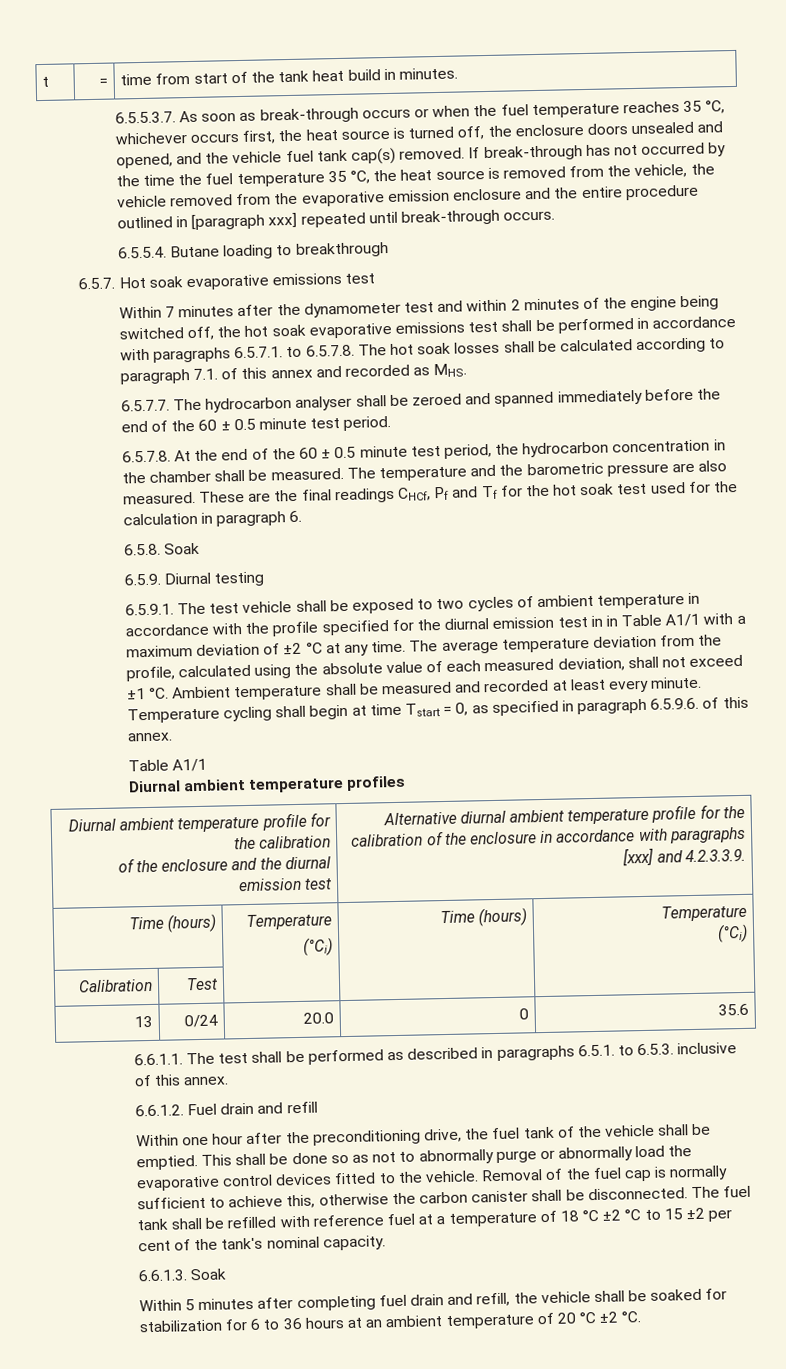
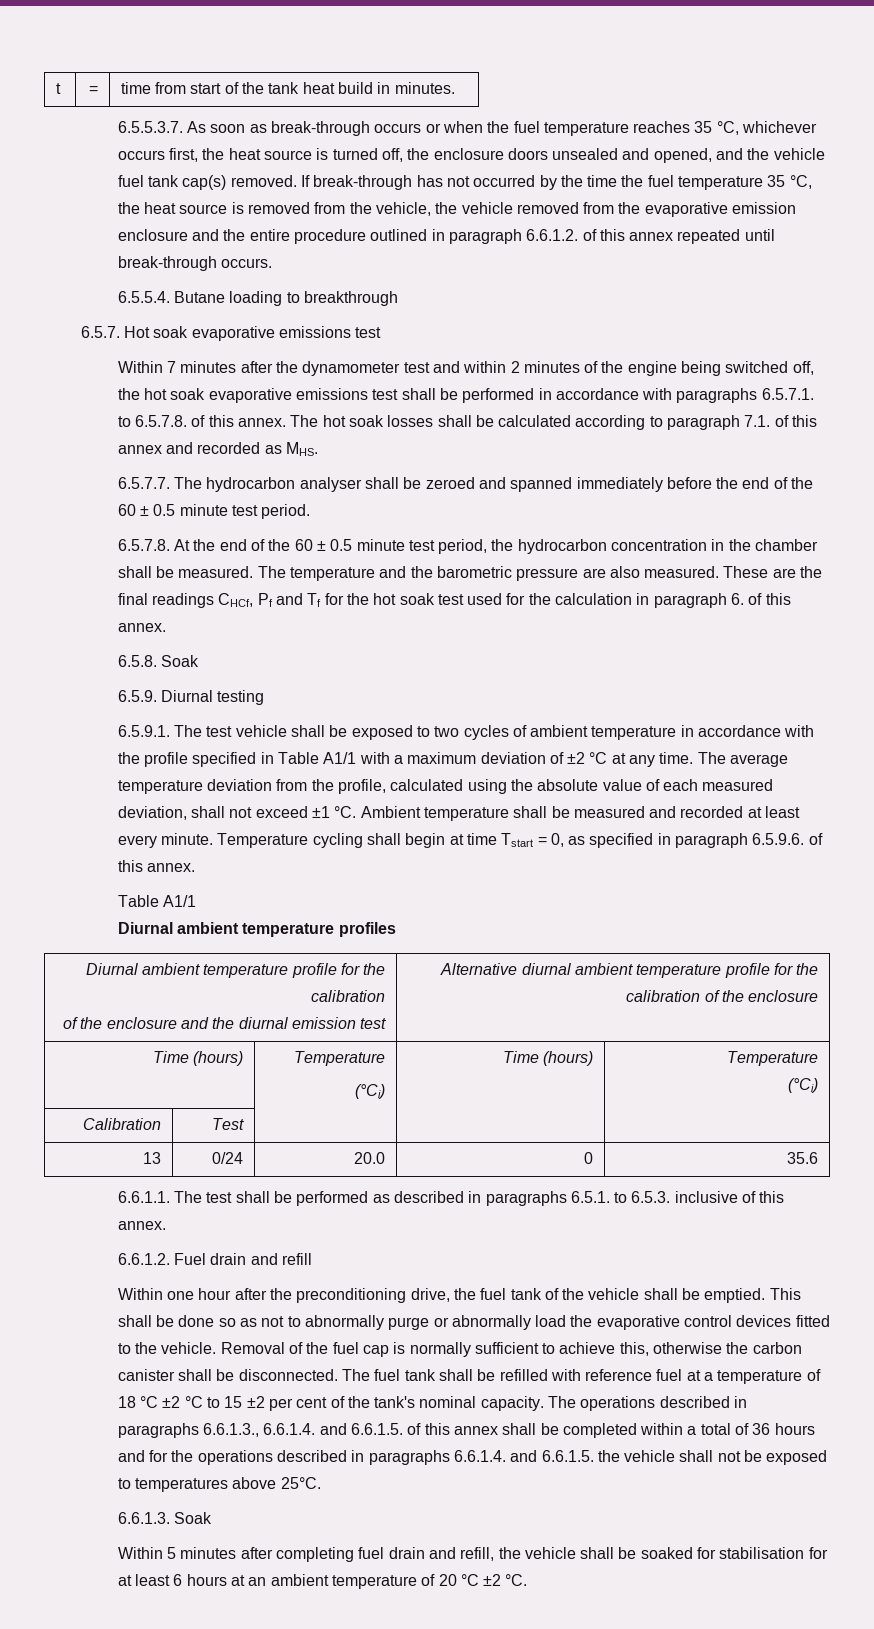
- If break-through has not occurred by the time the fuel temperature 35 °C, the heat source is removed from the vehicle, the vehicle removed from the evaporative emission enclosure and the entire procedure outlined in [paragraph xxx] repeated until break-through occurs.
+ If break-through has not occurred by the time the fuel temperature 35 °C, the heat source is removed from the vehicle, the vehicle removed from the evaporative emission enclosure and the entire procedure outlined in paragraph 6.6.1.2. of this annex repeated until break-through occurs.
- Within 7 minutes after the dynamometer test and within 2 minutes of the engine being switched off, the hot soak evaporative emissions test shall be performed in accordance with paragraphs 6.5.7.1. to 6.5.7.8. The hot soak losses shall be calculated according to paragraph 7.1. of this annex and recorded as MHS.
+ Within 7 minutes after the dynamometer test and within 2 minutes of the engine being switched off, the hot soak evaporative emissions test shall be performed in accordance with paragraphs 6.5.7.1. to 6.5.7.8. of this annex. The hot soak losses shall be calculated according to paragraph 7.1. of this annex and recorded as MHS.
- These are the final readings CHCf, Pf and Tf for the hot soak test used for the calculation in paragraph 6.
+ These are the final readings CHCf, Pf and Tf for the hot soak test used for the calculation in paragraph 6. of this annex.
- 6.5.9.1. The test vehicle shall be exposed to two cycles of ambient temperature in accordance with the profile specified for the diurnal emission test in in Table A1/1 with a maximum deviation of ±2 °C at any time.
+ 6.5.9.1. The test vehicle shall be exposed to two cycles of ambient temperature in accordance with the profile specified in Table A1/1 with a maximum deviation of ±2 °C at any time.
  Diurnal ambient temperature profile for the calibration
- of the enclosure and the diurnal emission test | Alternative diurnal ambient temperature profile for the calibration of the enclosure in accordance with paragraphs [xxx] and 4.2.3.3.9.
+ of the enclosure and the diurnal emission test | Alternative diurnal ambient temperature profile for the calibration of the enclosure
+ The operations described in paragraphs 6.6.1.3., 6.6.1.4. and 6.6.1.5. of this annex shall be completed within a total of 36 hours and for the operations described in paragraphs 6.6.1.4. and 6.6.1.5. the vehicle shall not be exposed to temperatures above 25°C.
- Within 5 minutes after completing fuel drain and refill, the vehicle shall be soaked for stabilization for 6 to 36 hours at an ambient temperature of 20 °C ±2 °C.
+ Within 5 minutes after completing fuel drain and refill, the vehicle shall be soaked for stabilisation for at least 6 hours at an ambient temperature of 20 °C ±2 °C.

